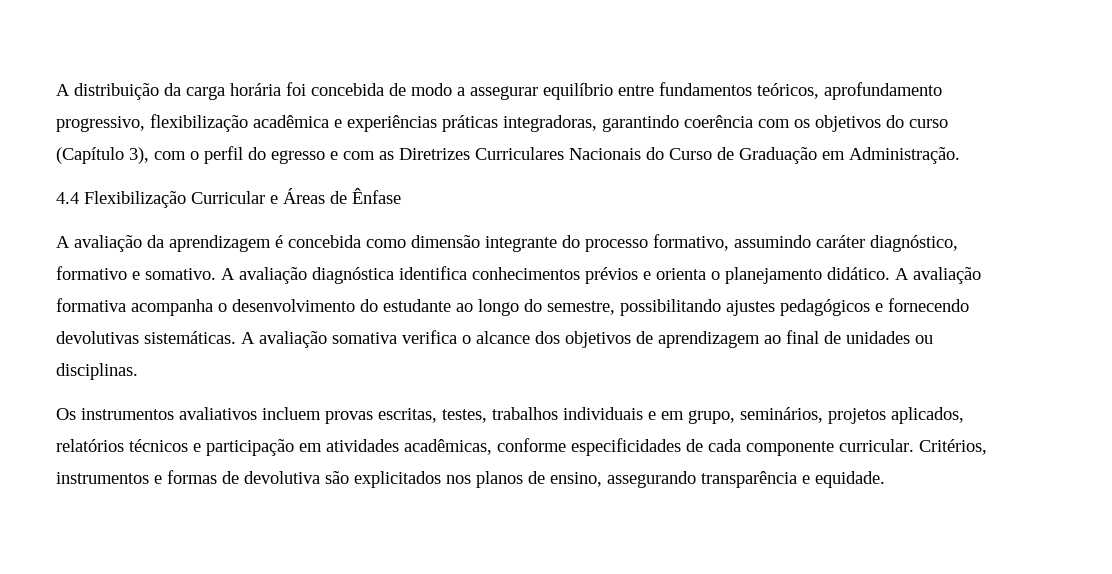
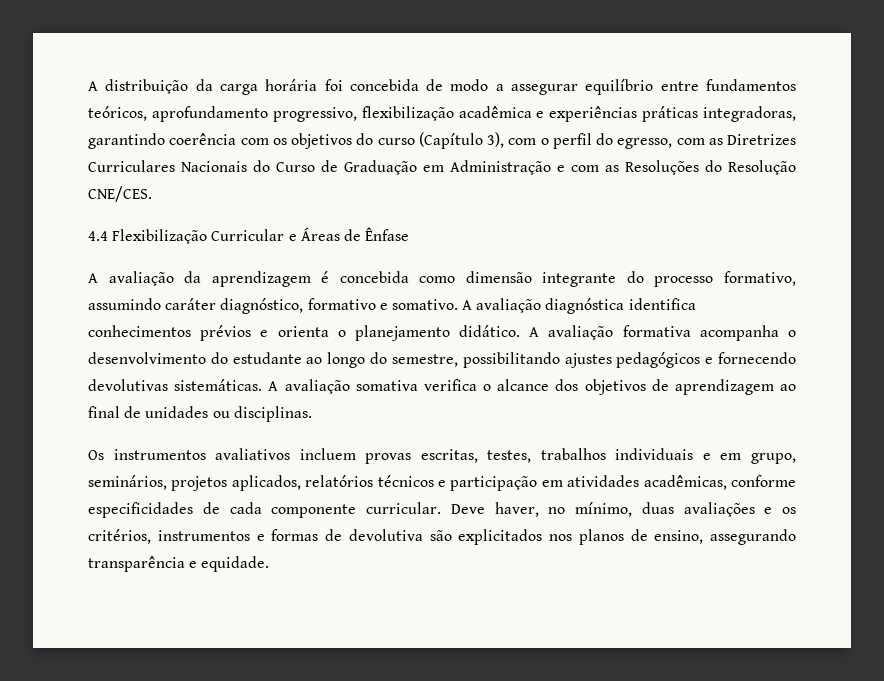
- A distribuição da carga horária foi concebida de modo a assegurar equilíbrio entre fundamentos teóricos, aprofundamento progressivo, flexibilização acadêmica e experiências práticas integradoras, garantindo coerência com os objetivos do curso (Capítulo 3), com o perfil do egresso e com as Diretrizes Curriculares Nacionais do Curso de Graduação em Administração.
+ A distribuição da carga horária foi concebida de modo a assegurar equilíbrio entre fundamentos teóricos, aprofundamento progressivo, flexibilização acadêmica e experiências práticas integradoras, garantindo coerência com os objetivos do curso (Capítulo 3), com o perfil do egresso, com as Diretrizes Curriculares Nacionais do Curso de Graduação em Administração e com as Resoluções do Resolução CNE/CES.
- Critérios, instrumentos e formas de devolutiva são explicitados nos planos de ensino, assegurando transparência e equidade.
+ Deve haver, no mínimo, duas avaliações e os critérios, instrumentos e formas de devolutiva são explicitados nos planos de ensino, assegurando transparência e equidade.

